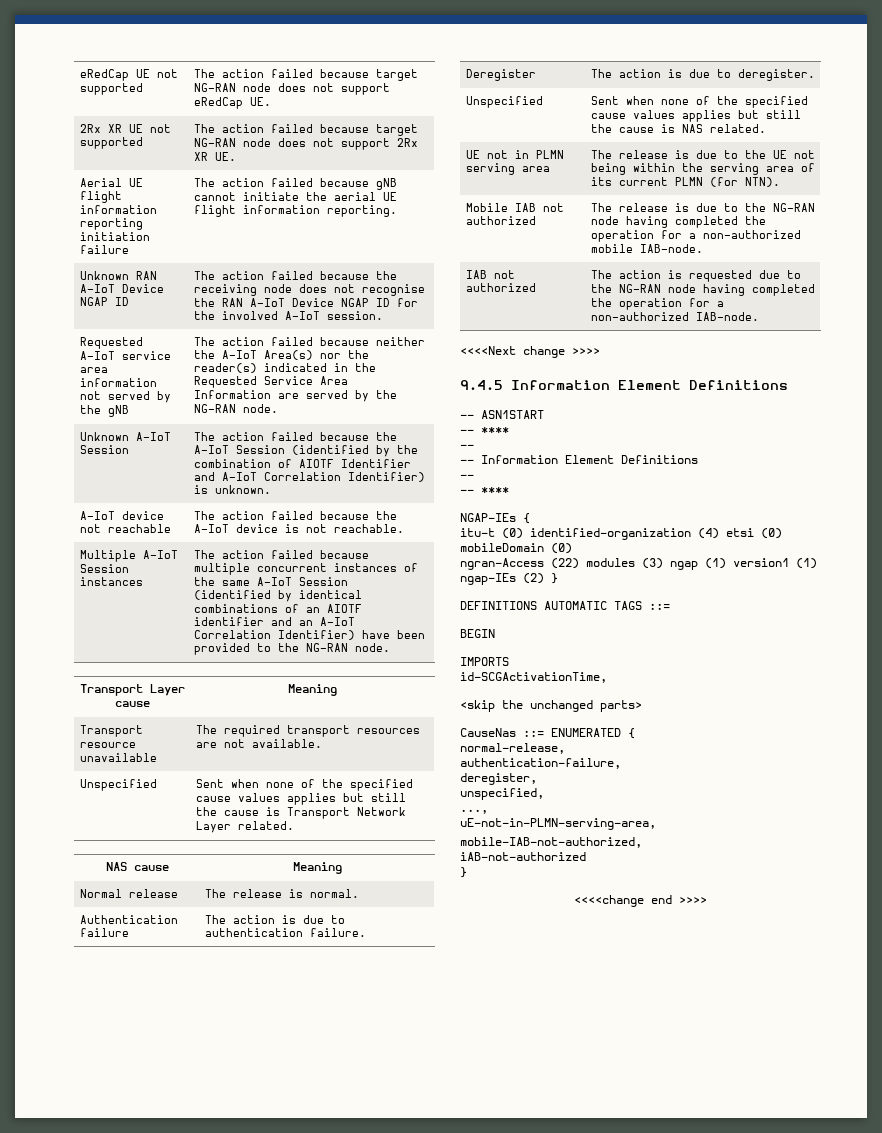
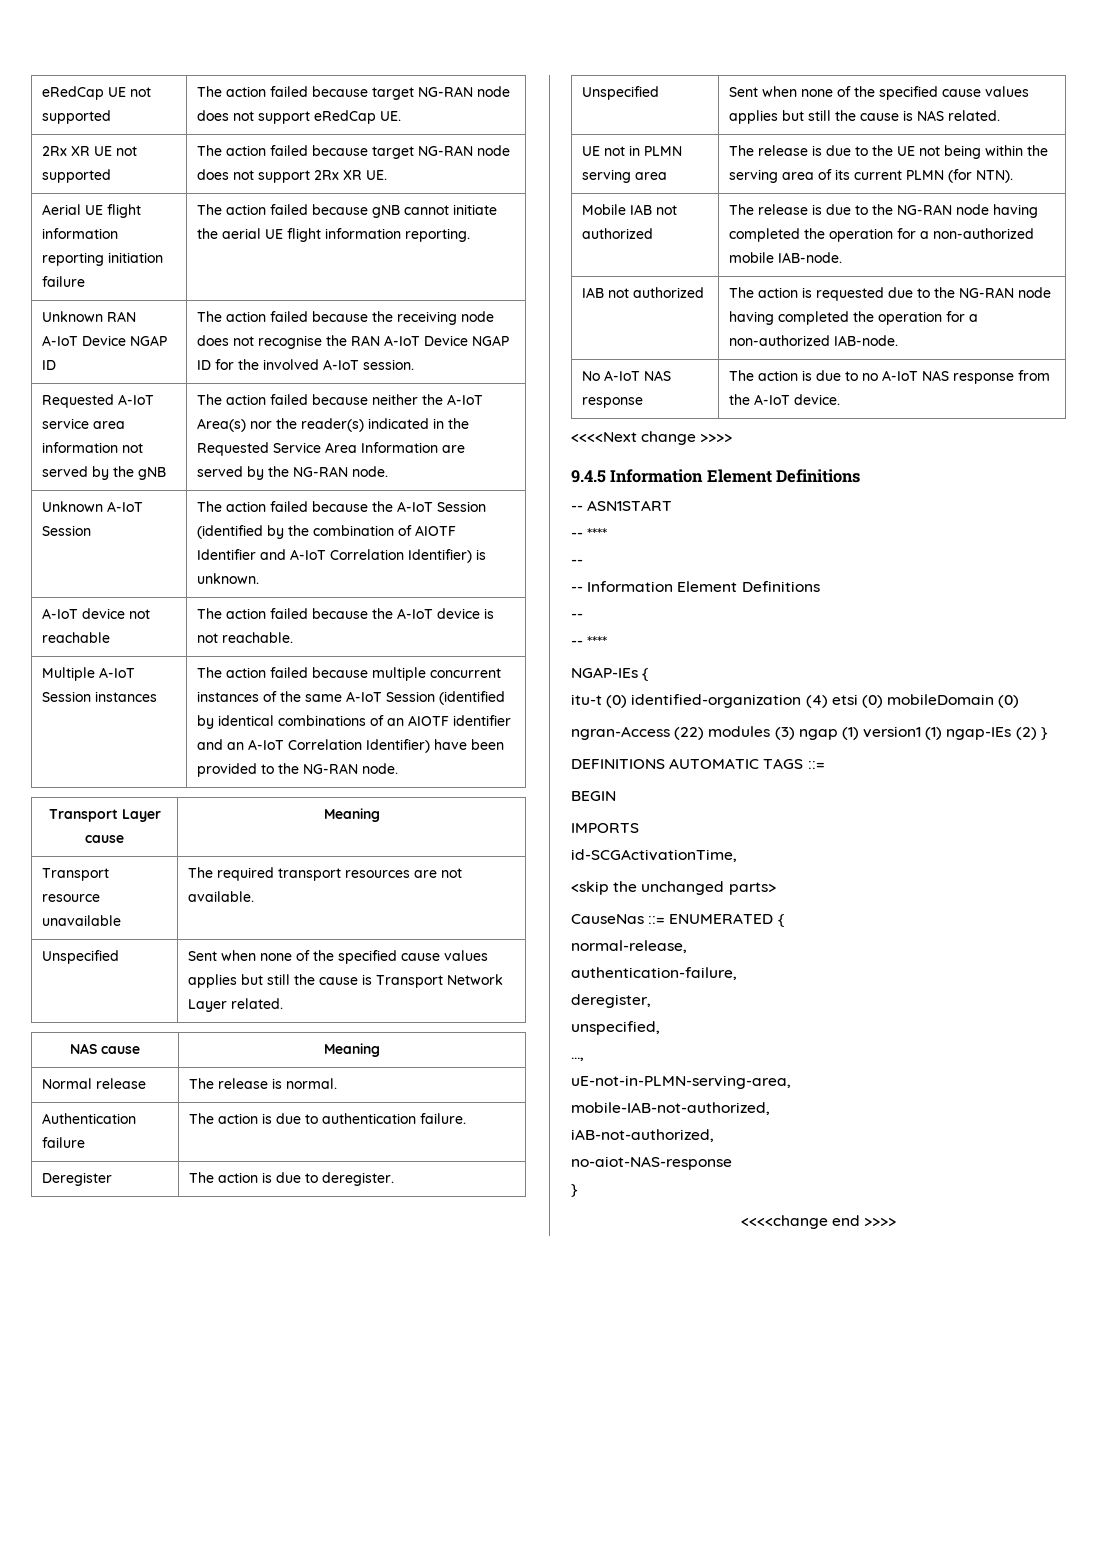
+ No A-IoT NAS response | The action is due to no A-IoT NAS response from the A-IoT device.
- iAB-not-authorized
+ iAB-not-authorized,
+ no-aiot-NAS-response

